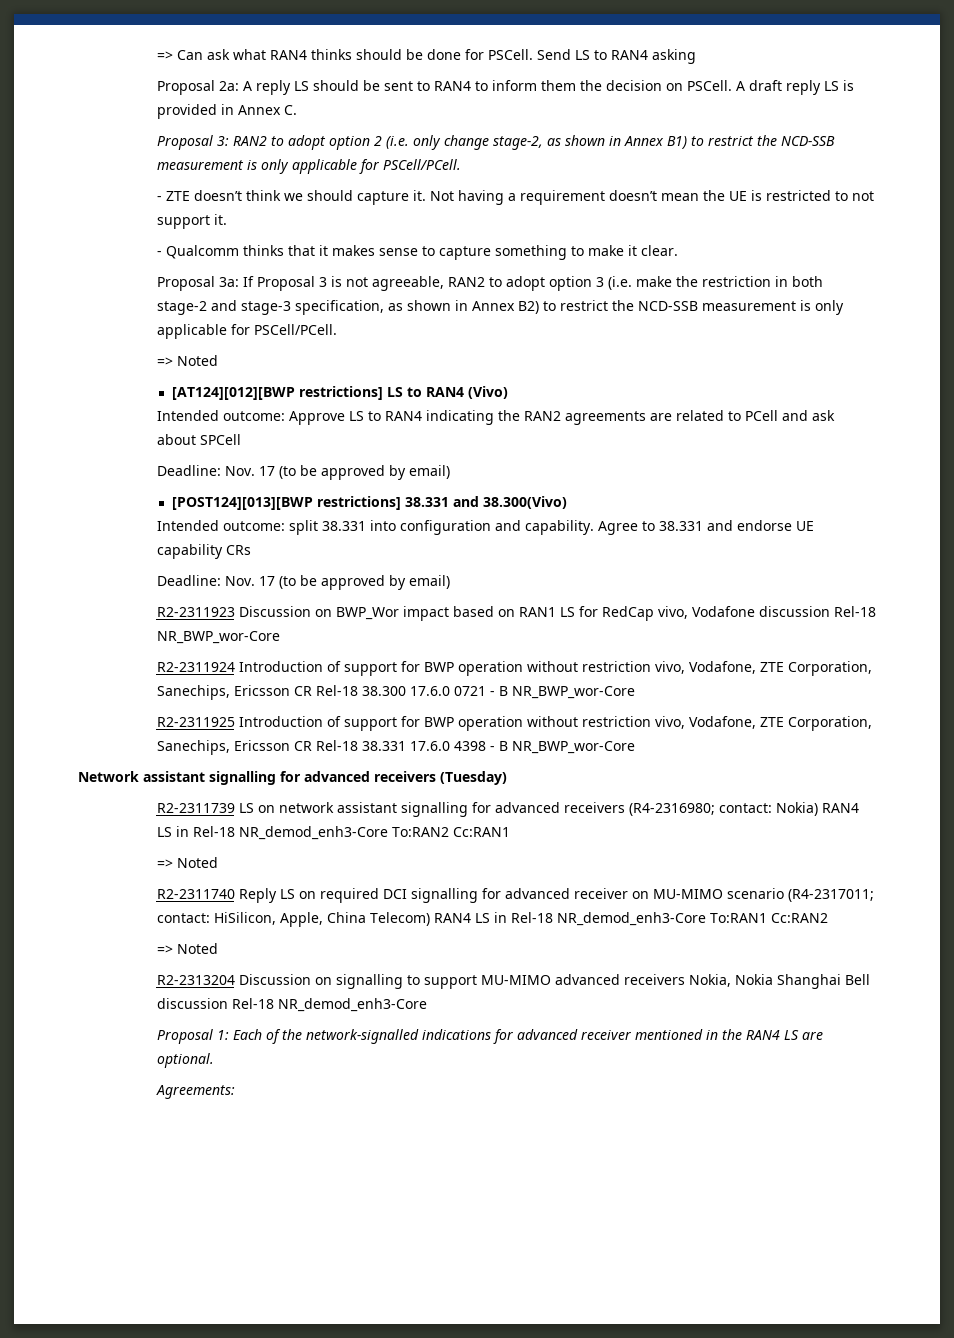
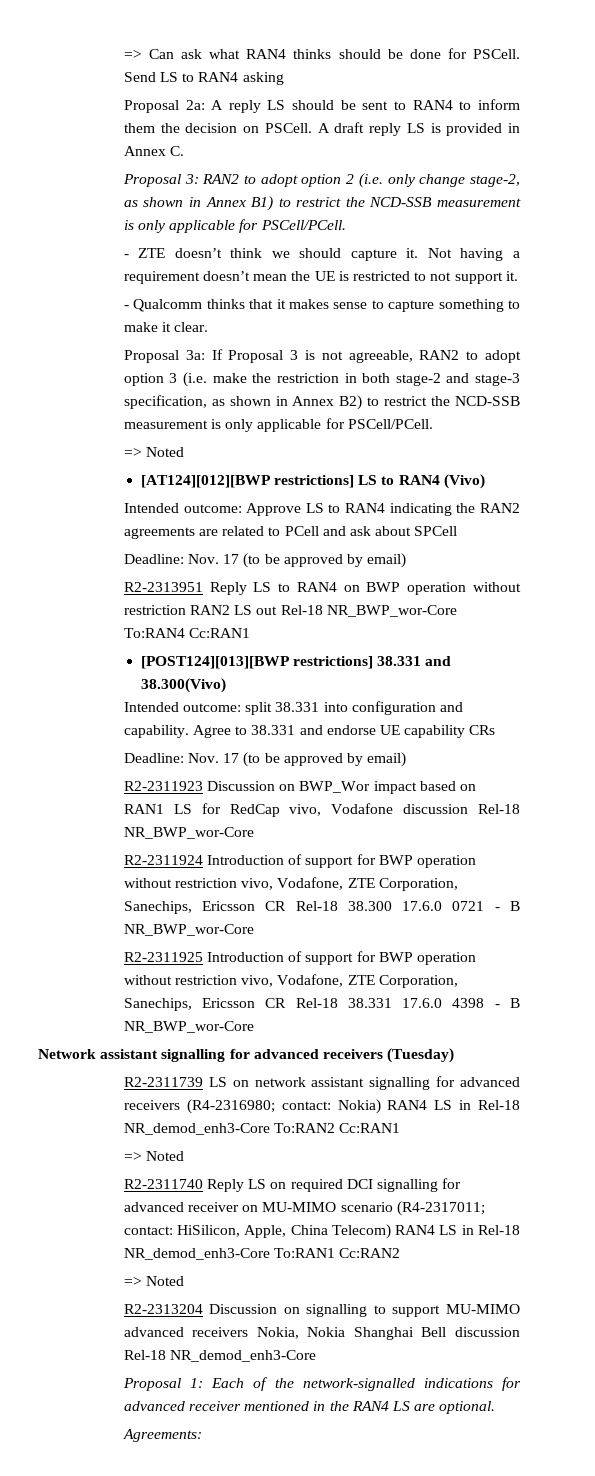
+ R2-2313951 Reply LS to RAN4 on BWP operation without restriction RAN2 LS out Rel-18 NR_BWP_wor-Core To:RAN4 Cc:RAN1

